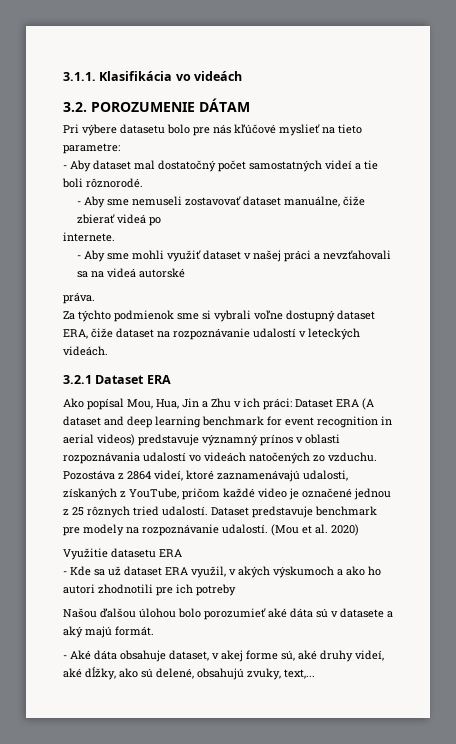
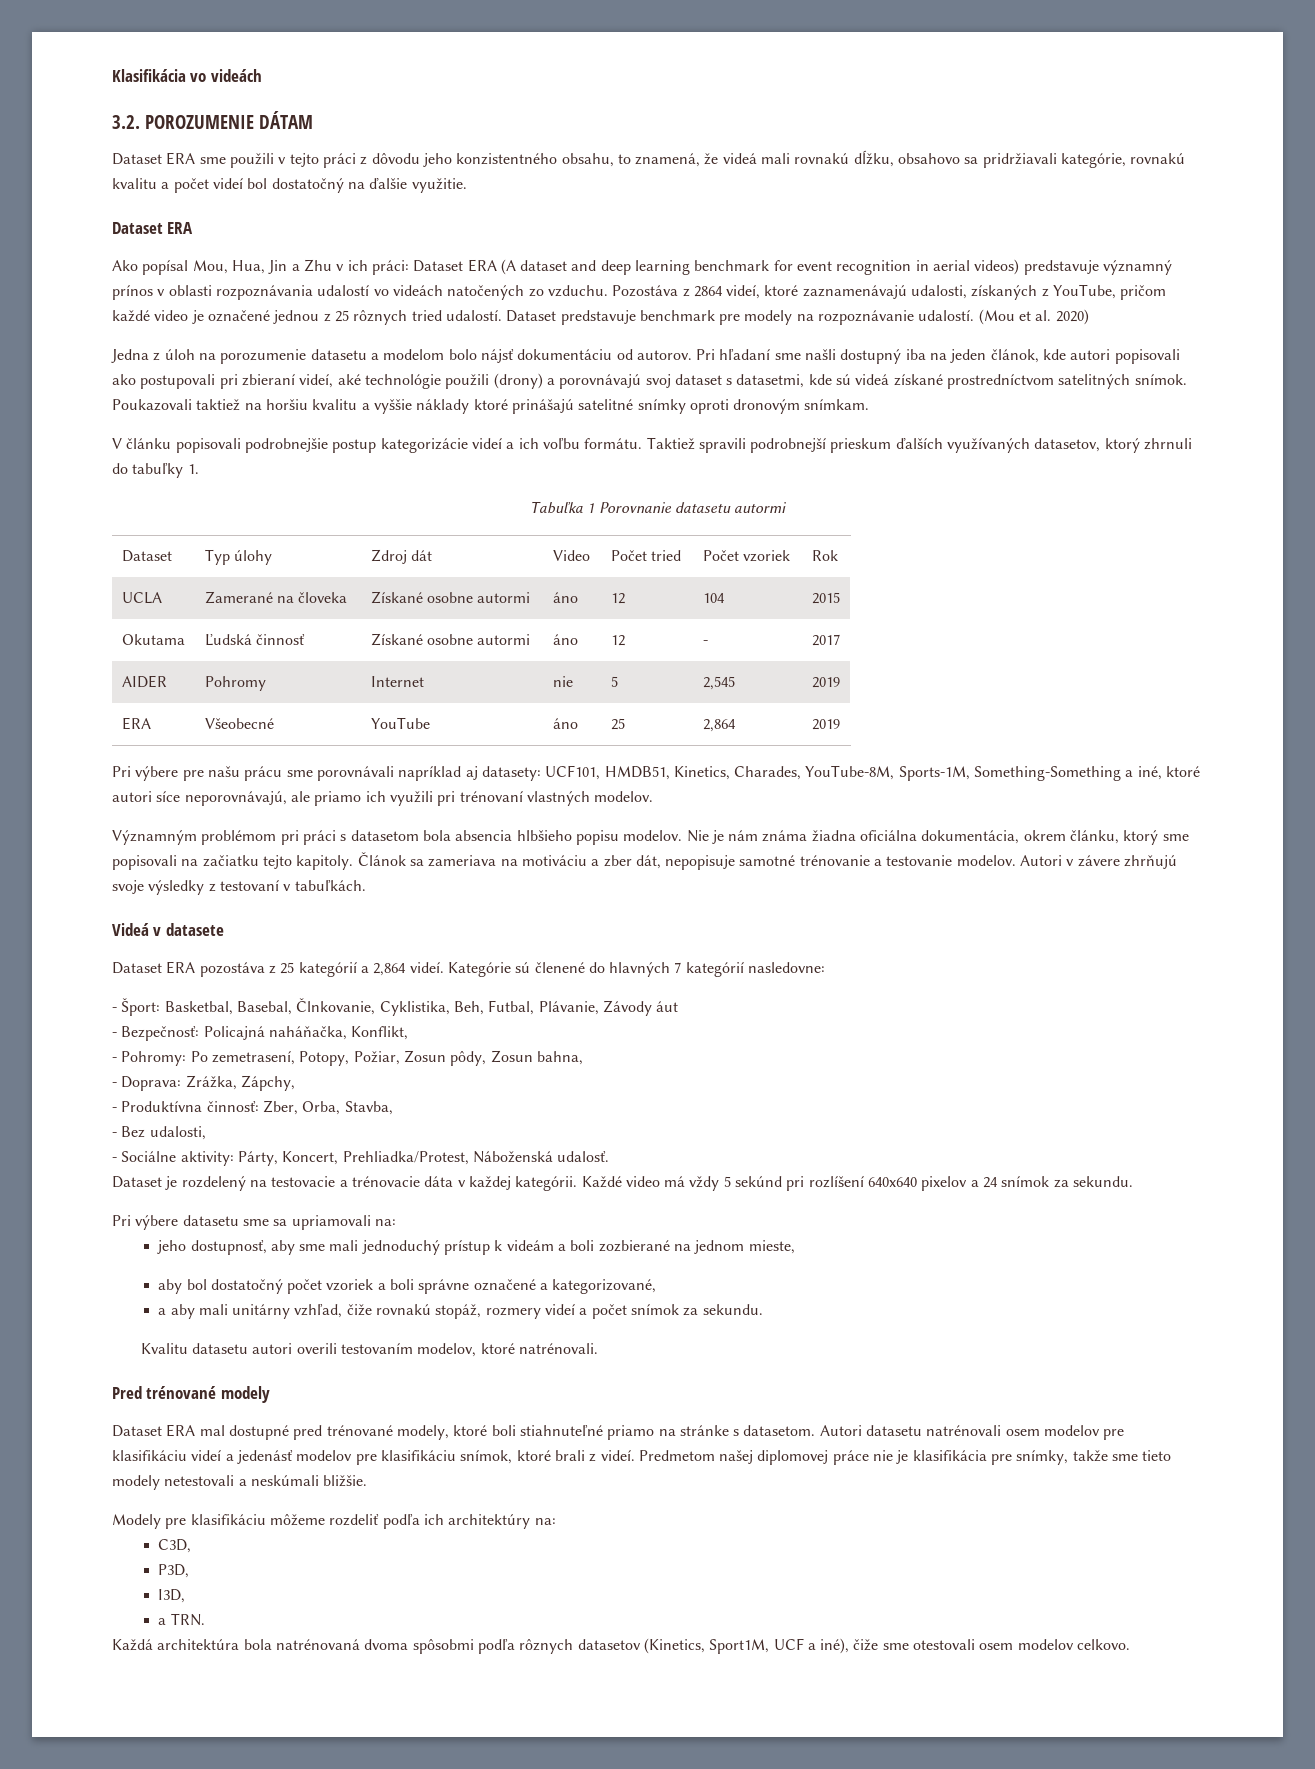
- 3.1.1. Klasifikácia vo videách
+ Klasifikácia vo videách
- Pri výbere datasetu bolo pre nás kľúčové myslieť na tieto parametre:
- - Aby dataset mal dostatočný počet samostatných videí a tie boli rôznorodé.
- - Aby sme nemuseli zostavovať dataset manuálne, čiže zbierať videá po
- internete.
- - Aby sme mohli využiť dataset v našej práci a nevzťahovali sa na videá autorské
- práva.
- Za týchto podmienok sme si vybrali voľne dostupný dataset ERA, čiže dataset na rozpoznávanie udalostí v leteckých videách.
- 3.2.1 Dataset ERA
+ Dataset ERA sme použili v tejto práci z dôvodu jeho konzistentného obsahu, to znamená, že videá mali rovnakú dĺžku, obsahovo sa pridržiavali kategórie, rovnakú kvalitu a počet videí bol dostatočný na ďalšie využitie.
+ Dataset ERA
- Využitie datasetu ERA
- - Kde sa už dataset ERA využil, v akých výskumoch a ako ho autori zhodnotili pre ich potreby
- Našou ďalšou úlohou bolo porozumieť aké dáta sú v datasete a aký majú formát.
- - Aké dáta obsahuje dataset, v akej forme sú, aké druhy videí, aké dĺžky, ako sú delené, obsahujú zvuky, text,...
+ Jedna z úloh na porozumenie datasetu a modelom bolo nájsť dokumentáciu od autorov. Pri hľadaní sme našli dostupný iba na jeden článok, kde autori popisovali ako postupovali pri zbieraní videí, aké technológie použili (drony) a porovnávajú svoj dataset s datasetmi, kde sú videá získané prostredníctvom satelitných snímok. Poukazovali taktiež na horšiu kvalitu a vyššie náklady ktoré prinášajú satelitné snímky oproti dronovým snímkam.
+ V článku popisovali podrobnejšie postup kategorizácie videí a ich voľbu formátu. Taktiež spravili podrobnejší prieskum ďalších využívaných datasetov, ktorý zhrnuli do tabuľky 1.
+ Tabuľka 1 Porovnanie datasetu autormi
+ Dataset | Typ úlohy | Zdroj dát | Video | Počet tried | Počet vzoriek | Rok
+ UCLA | Zamerané na človeka | Získané osobne autormi | áno | 12 | 104 | 2015
+ Okutama | Ľudská činnosť | Získané osobne autormi | áno | 12 | - | 2017
+ AIDER | Pohromy | Internet | nie | 5 | 2,545 | 2019
+ ERA | Všeobecné | YouTube | áno | 25 | 2,864 | 2019
+ Pri výbere pre našu prácu sme porovnávali napríklad aj datasety: UCF101, HMDB51, Kinetics, Charades, YouTube-8M, Sports-1M, Something-Something a iné, ktoré autori síce neporovnávajú, ale priamo ich využili pri trénovaní vlastných modelov.
+ Významným problémom pri práci s datasetom bola absencia hlbšieho popisu modelov. Nie je nám známa žiadna oficiálna dokumentácia, okrem článku, ktorý sme popisovali na začiatku tejto kapitoly. Článok sa zameriava na motiváciu a zber dát, nepopisuje samotné trénovanie a testovanie modelov. Autori v závere zhrňujú svoje výsledky z testovaní v tabuľkách.
+ Videá v datasete
+ Dataset ERA pozostáva z 25 kategórií a 2,864 videí. Kategórie sú členené do hlavných 7 kategórií nasledovne:
+ - Šport: Basketbal, Basebal, Člnkovanie, Cyklistika, Beh, Futbal, Plávanie, Závody áut
+ - Bezpečnosť: Policajná naháňačka, Konflikt,
+ - Pohromy: Po zemetrasení, Potopy, Požiar, Zosun pôdy, Zosun bahna,
+ - Doprava: Zrážka, Zápchy,
+ - Produktívna činnosť: Zber, Orba, Stavba,
+ - Bez udalosti,
+ - Sociálne aktivity: Párty, Koncert, Prehliadka/Protest, Náboženská udalosť.
+ Dataset je rozdelený na testovacie a trénovacie dáta v každej kategórii. Každé video má vždy 5 sekúnd pri rozlíšení 640x640 pixelov a 24 snímok za sekundu.
+ Pri výbere datasetu sme sa upriamovali na:
+ jeho dostupnosť, aby sme mali jednoduchý prístup k videám a boli zozbierané na jednom mieste,
+ aby bol dostatočný počet vzoriek a boli správne označené a kategorizované,
+ a aby mali unitárny vzhľad, čiže rovnakú stopáž, rozmery videí a počet snímok za sekundu.
+ Kvalitu datasetu autori overili testovaním modelov, ktoré natrénovali.
+ Pred trénované modely
+ Dataset ERA mal dostupné pred trénované modely, ktoré boli stiahnuteľné priamo na stránke s datasetom. Autori datasetu natrénovali osem modelov pre klasifikáciu videí a jedenásť modelov pre klasifikáciu snímok, ktoré brali z videí. Predmetom našej diplomovej práce nie je klasifikácia pre snímky, takže sme tieto modely netestovali a neskúmali bližšie.
+ Modely pre klasifikáciu môžeme rozdeliť podľa ich architektúry na:
+ C3D,
+ P3D,
+ I3D,
+ a TRN.
+ Každá architektúra bola natrénovaná dvoma spôsobmi podľa rôznych datasetov (Kinetics, Sport1M, UCF a iné), čiže sme otestovali osem modelov celkovo.

